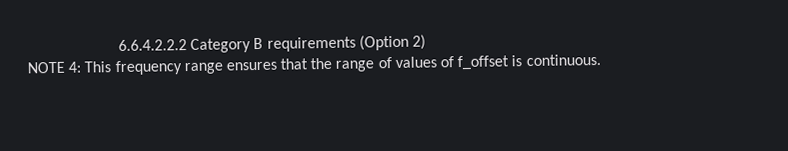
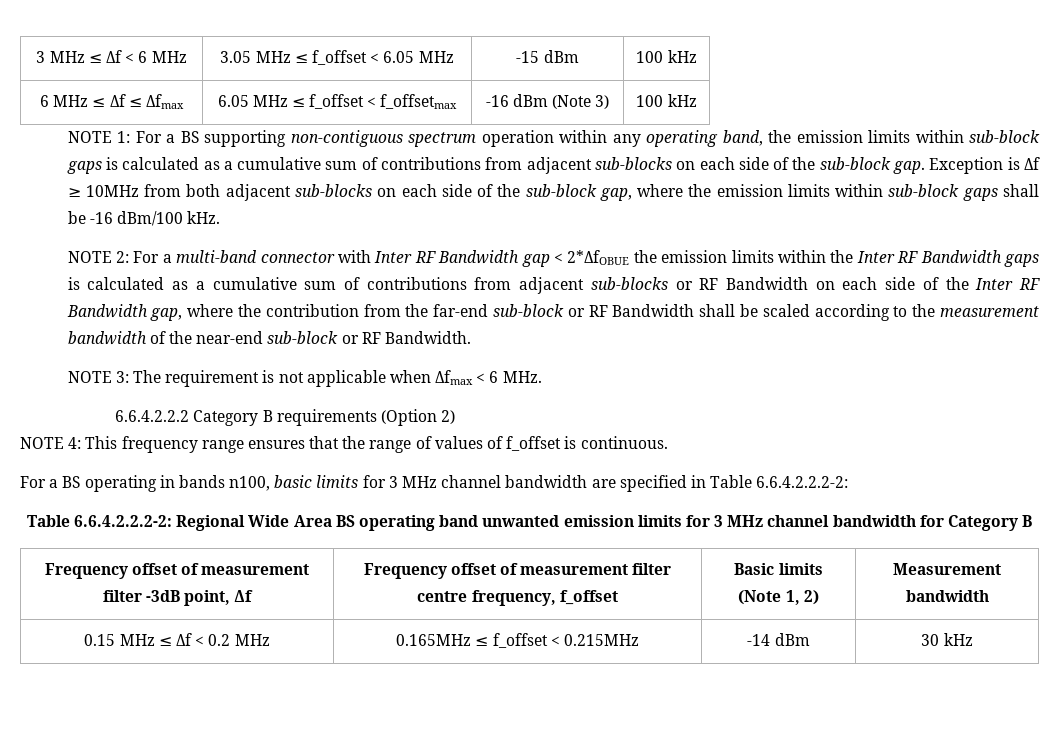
+ 3 MHz ≤ Δf < 6 MHz | 3.05 MHz ≤ f_offset < 6.05 MHz | -15 dBm | 100 kHz
+ 6 MHz ≤ Δf ≤ Δfmax | 6.05 MHz ≤ f_offset < f_offsetmax | -16 dBm (Note 3) | 100 kHz
+ NOTE 1: For a BS supporting non-contiguous spectrum operation within any operating band, the emission limits within sub-block gaps is calculated as a cumulative sum of contributions from adjacent sub-blocks on each side of the sub-block gap. Exception is Δf ≥ 10MHz from both adjacent sub-blocks on each side of the sub-block gap, where the emission limits within sub-block gaps shall be -16 dBm/100 kHz.
+ NOTE 2: For a multi-band connector with Inter RF Bandwidth gap < 2*ΔfOBUE the emission limits within the Inter RF Bandwidth gaps is calculated as a cumulative sum of contributions from adjacent sub-blocks or RF Bandwidth on each side of the Inter RF Bandwidth gap, where the contribution from the far-end sub-block or RF Bandwidth shall be scaled according to the measurement bandwidth of the near-end sub-block or RF Bandwidth.
+ NOTE 3: The requirement is not applicable when Δfmax < 6 MHz.
+ For a BS operating in bands n100, basic limits for 3 MHz channel bandwidth are specified in Table 6.6.4.2.2.2-2:
+ Table 6.6.4.2.2.2-2: Regional Wide Area BS operating band unwanted emission limits for 3 MHz channel bandwidth for Category B
+ Frequency offset of measurement filter -3dB point, Δf | Frequency offset of measurement filter centre frequency, f_offset | Basic limits (Note 1, 2) | Measurement bandwidth
+ 0.15 MHz ≤ Δf < 0.2 MHz | 0.165MHz ≤ f_offset < 0.215MHz | -14 dBm | 30 kHz

